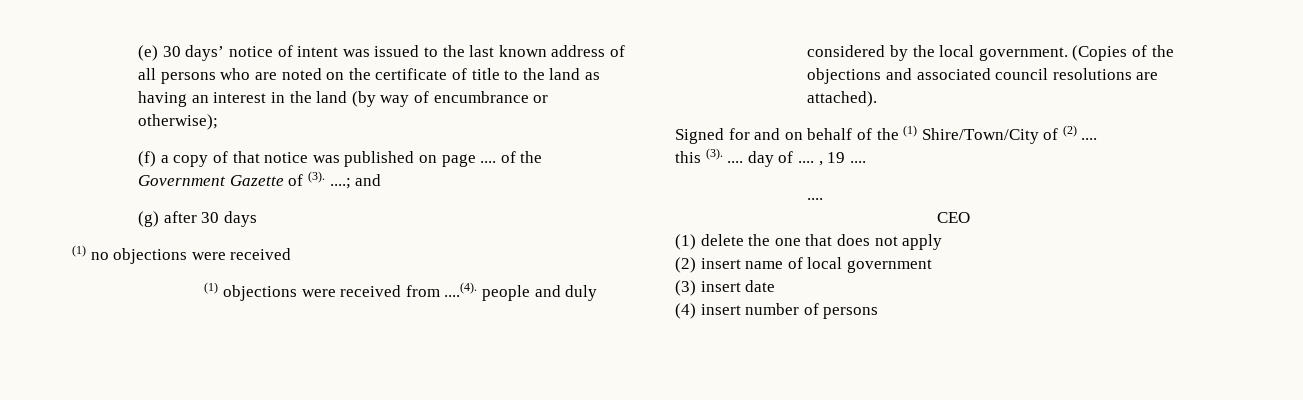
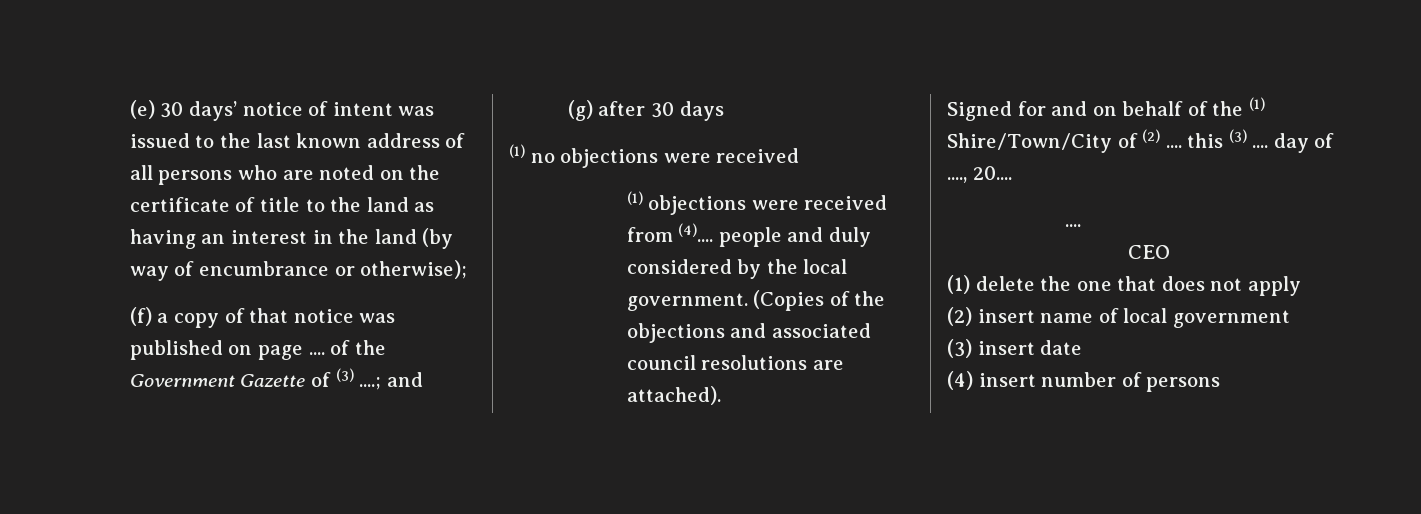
- (f) a copy of that notice was published on page .... of the Government Gazette of (3). ....; and
+ (f) a copy of that notice was published on page .... of the Government Gazette of (3) ....; and
- (1) objections were received from ....(4). people and duly considered by the local government.
+ (1) objections were received from (4).... people and duly considered by the local government.
- Signed for and on behalf of the (1) Shire/Town/City of (2) ....
- this (3). .... day of .... , 19 ....
+ Signed for and on behalf of the (1) Shire/Town/City of (2) .... this (3) .... day of ...., 20....

